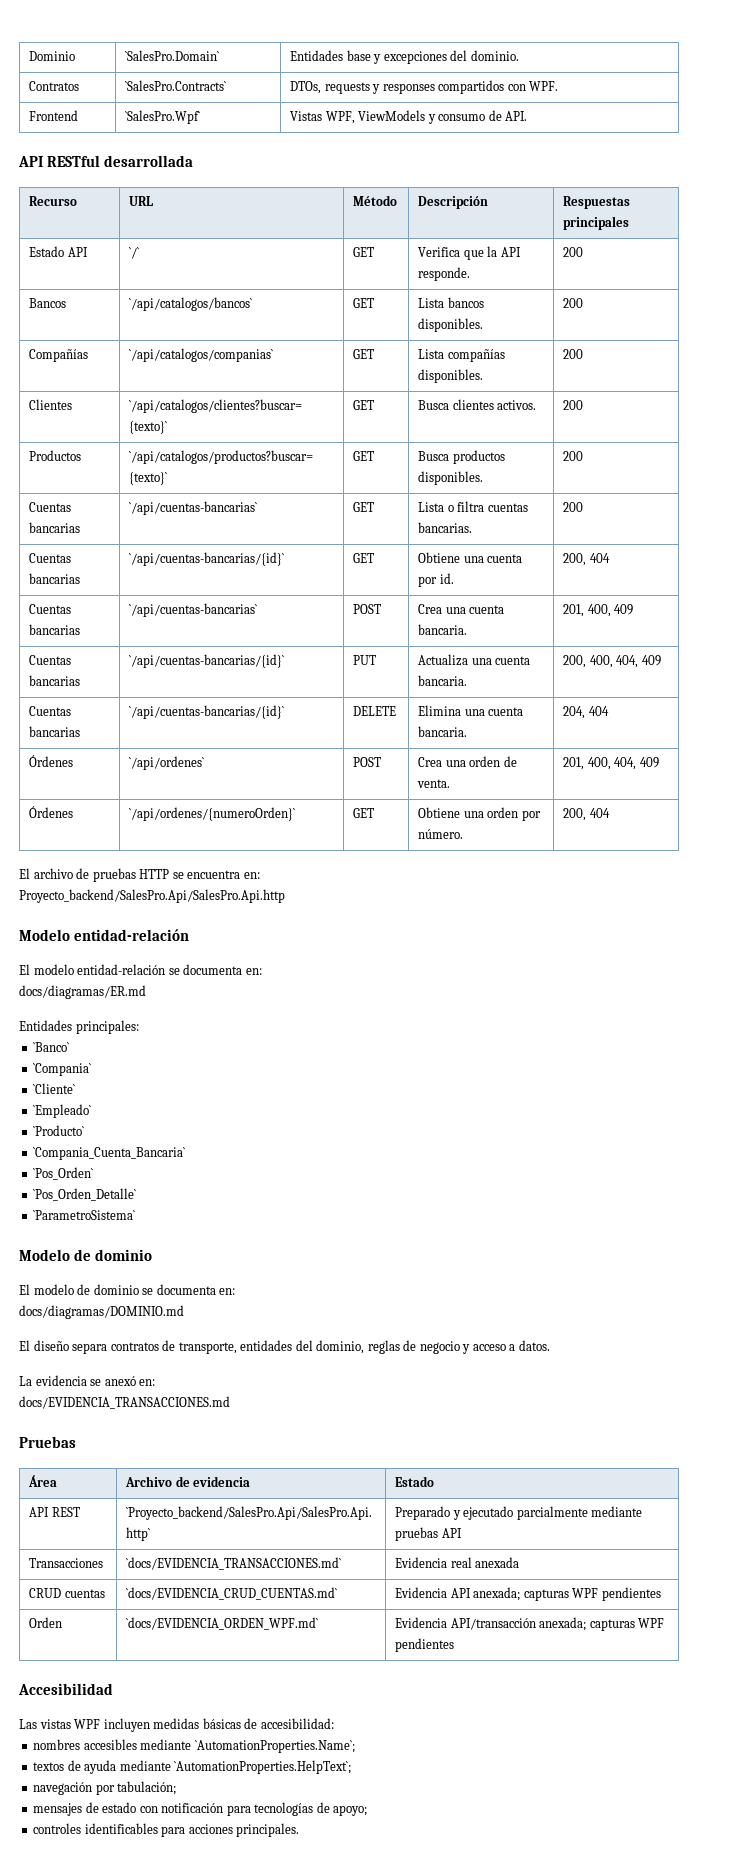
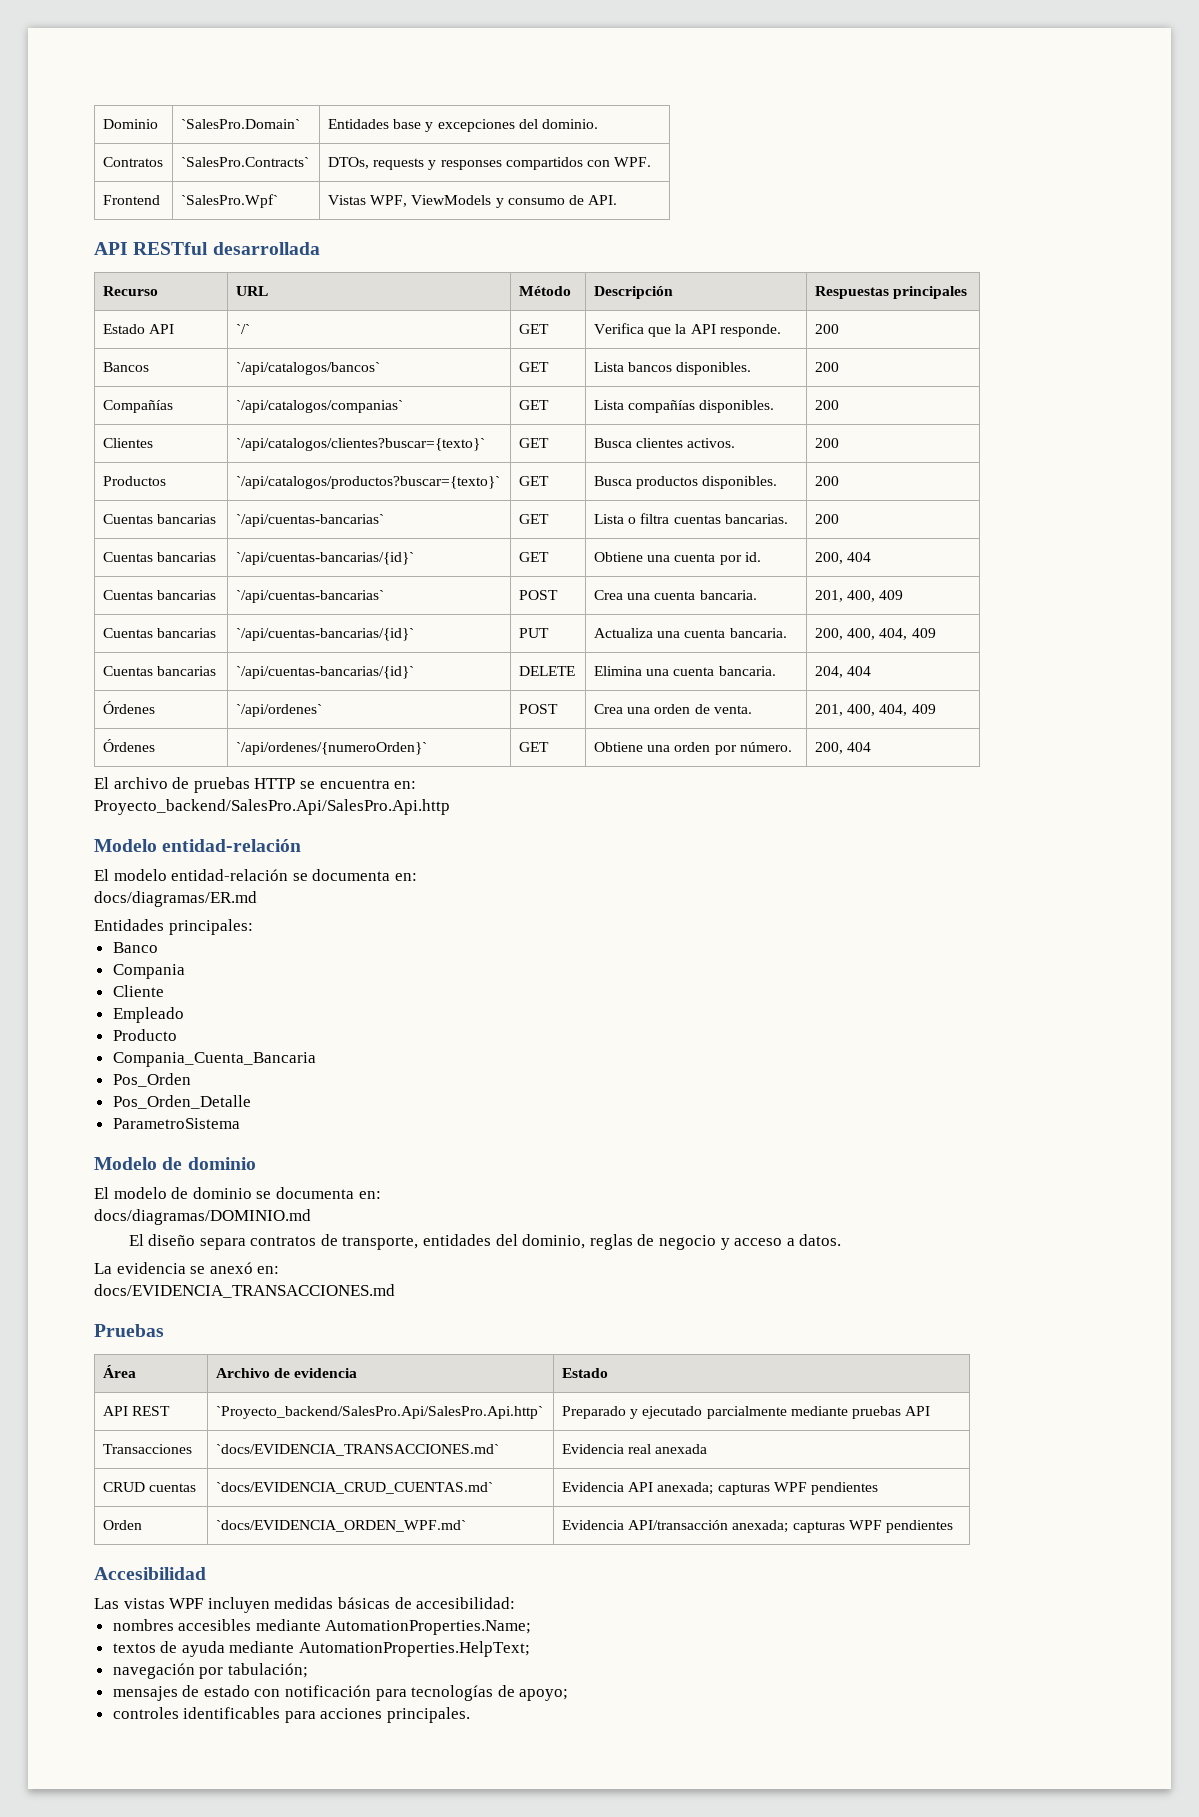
- `Banco`
- `Compania`
- `Cliente`
- `Empleado`
- `Producto`
- `Compania_Cuenta_Bancaria`
- `Pos_Orden`
- `Pos_Orden_Detalle`
- `ParametroSistema`
+ Banco
+ Compania
+ Cliente
+ Empleado
+ Producto
+ Compania_Cuenta_Bancaria
+ Pos_Orden
+ Pos_Orden_Detalle
+ ParametroSistema
- nombres accesibles mediante `AutomationProperties.Name`;
+ nombres accesibles mediante AutomationProperties.Name;
- textos de ayuda mediante `AutomationProperties.HelpText`;
+ textos de ayuda mediante AutomationProperties.HelpText;

